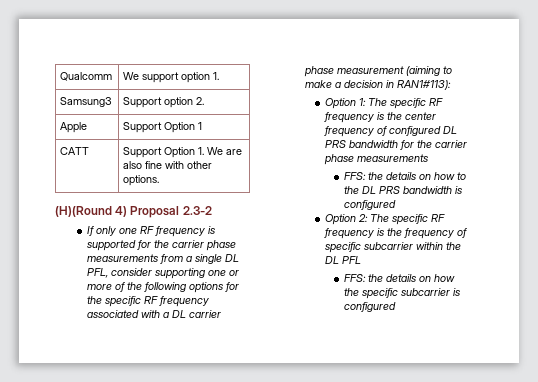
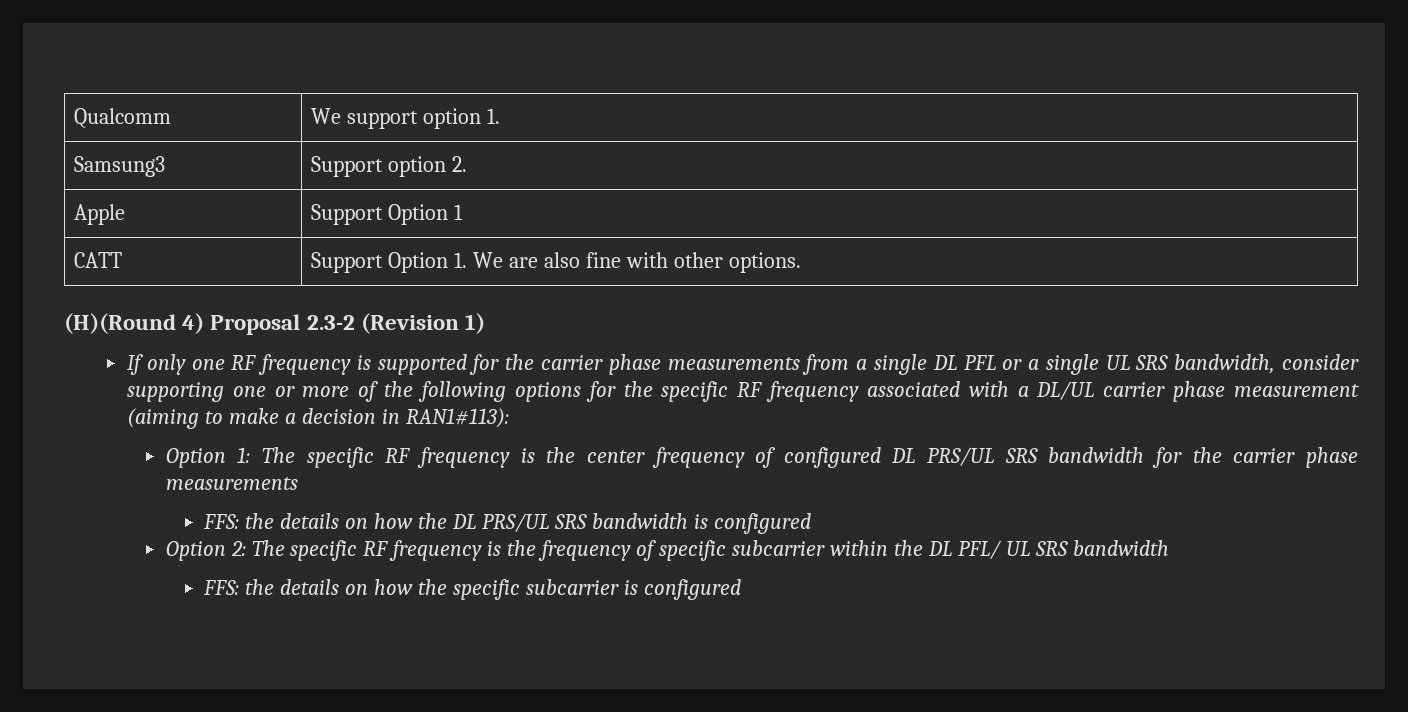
- (H)(Round 4) Proposal 2.3-2
+ (H)(Round 4) Proposal 2.3-2 (Revision 1)
- If only one RF frequency is supported for the carrier phase measurements from a single DL PFL, consider supporting one or more of the following options for the specific RF frequency associated with a DL carrier phase measurement (aiming to make a decision in RAN1#113):
+ If only one RF frequency is supported for the carrier phase measurements from a single DL PFL or a single UL SRS bandwidth, consider supporting one or more of the following options for the specific RF frequency associated with a DL/UL carrier phase measurement (aiming to make a decision in RAN1#113):
- Option 1: The specific RF frequency is the center frequency of configured DL PRS bandwidth for the carrier phase measurements
+ Option 1: The specific RF frequency is the center frequency of configured DL PRS/UL SRS bandwidth for the carrier phase measurements
- FFS: the details on how to the DL PRS bandwidth is configured
+ FFS: the details on how the DL PRS/UL SRS bandwidth is configured
- Option 2: The specific RF frequency is the frequency of specific subcarrier within the DL PFL
+ Option 2: The specific RF frequency is the frequency of specific subcarrier within the DL PFL/ UL SRS bandwidth

